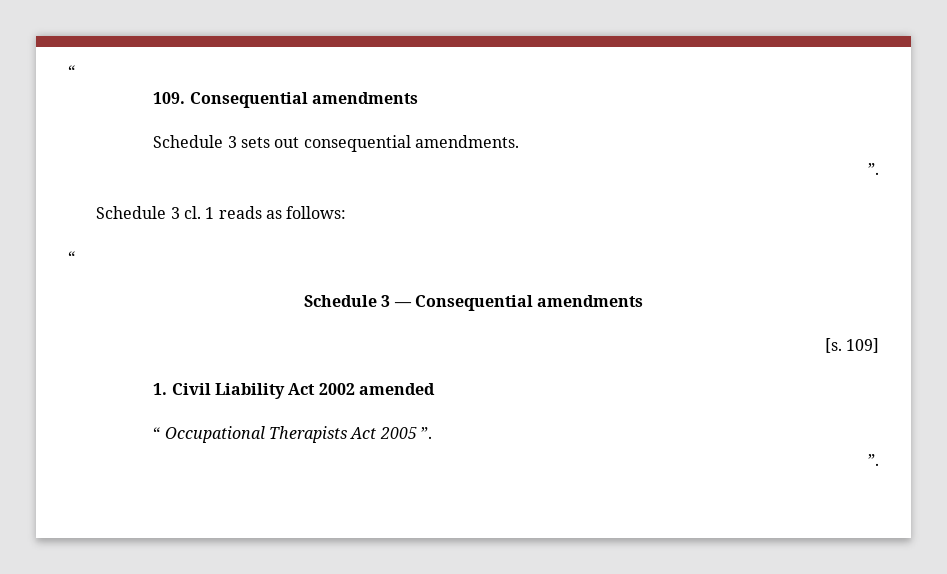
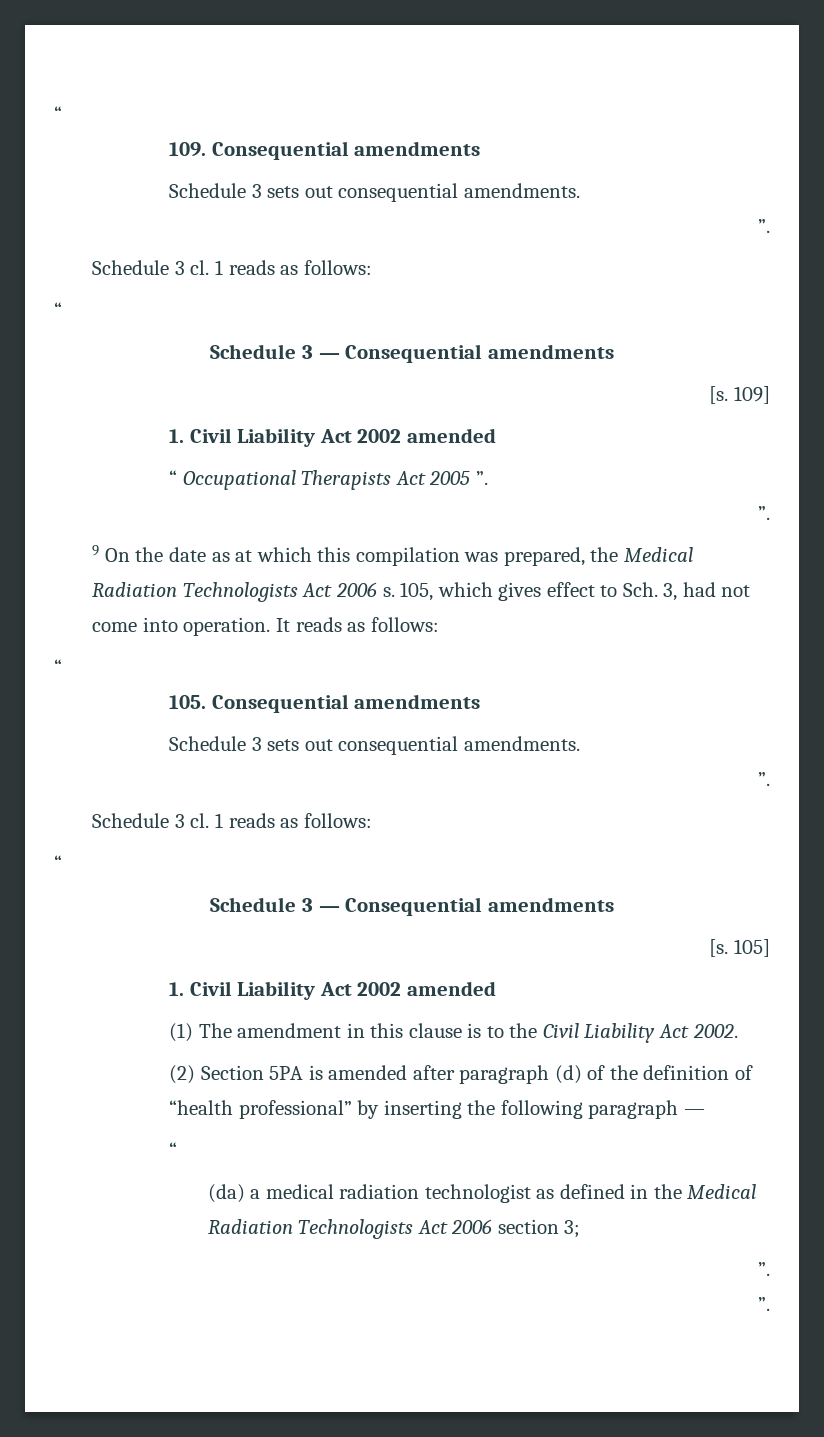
+ 9 On the date as at which this compilation was prepared, the Medical Radiation Technologists Act 2006 s. 105, which gives effect to Sch. 3, had not come into operation. It reads as follows:
+ “
+ 105. Consequential amendments
+ Schedule 3 sets out consequential amendments.
+ ”.
+ Schedule 3 cl. 1 reads as follows:
+ “
+ Schedule 3 — Consequential amendments
+ [s. 105]
+ 1. Civil Liability Act 2002 amended
+ (1) The amendment in this clause is to the Civil Liability Act 2002.
+ (2) Section 5PA is amended after paragraph (d) of the definition of “health professional” by inserting the following paragraph —
+ “
+ (da) a medical radiation technologist as defined in the Medical Radiation Technologists Act 2006 section 3;
+ ”.
+ ”.

